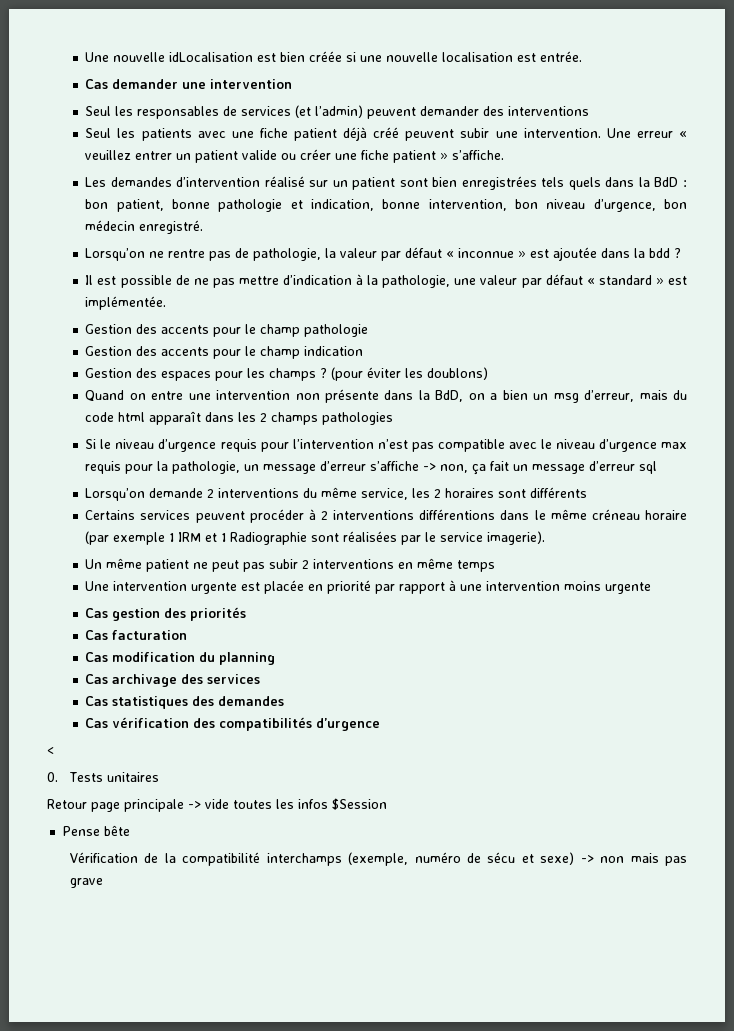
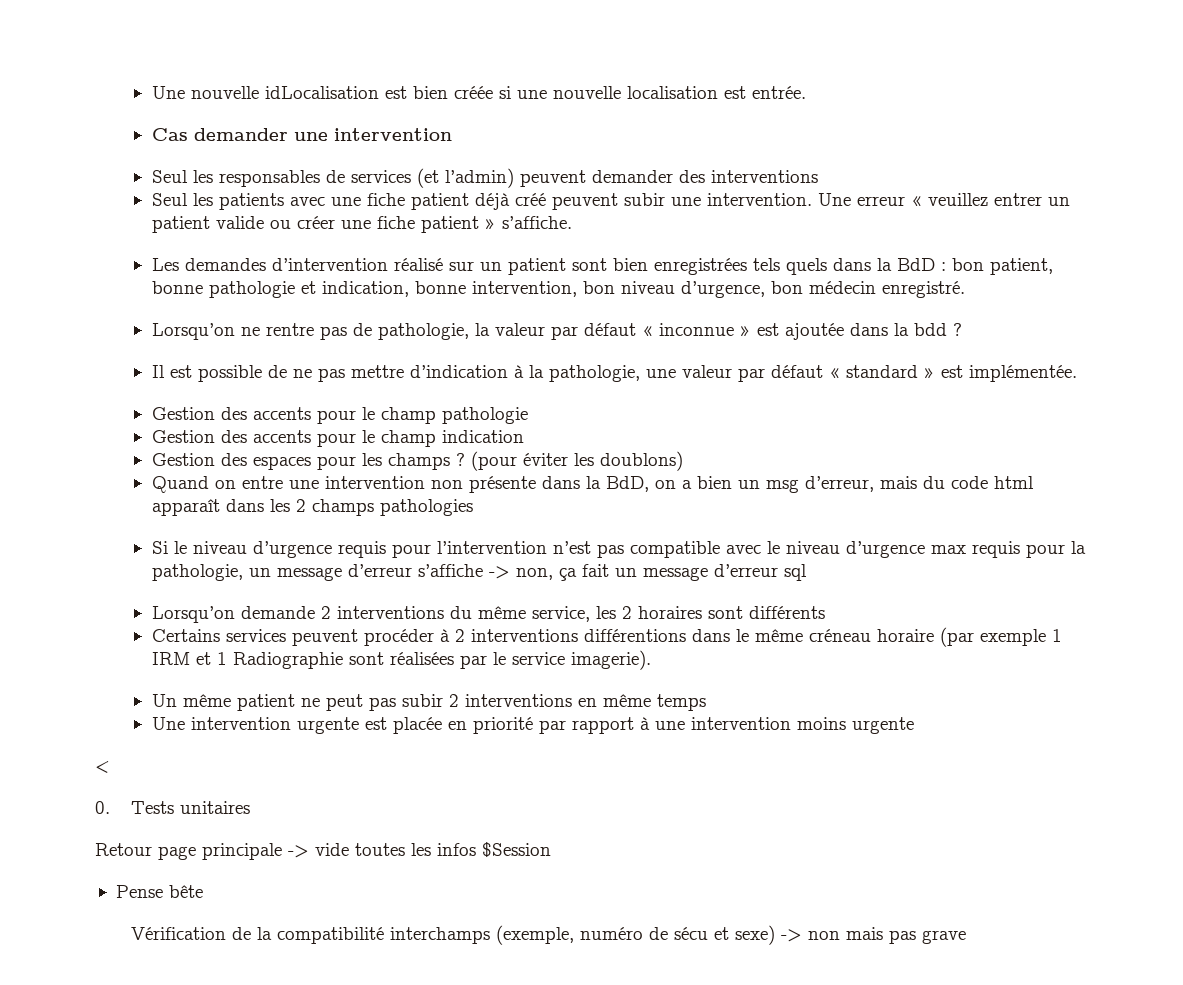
- Cas gestion des priorités
- Cas facturation
- Cas modification du planning
- Cas archivage des services
- Cas statistiques des demandes
- Cas vérification des compatibilités d’urgence

